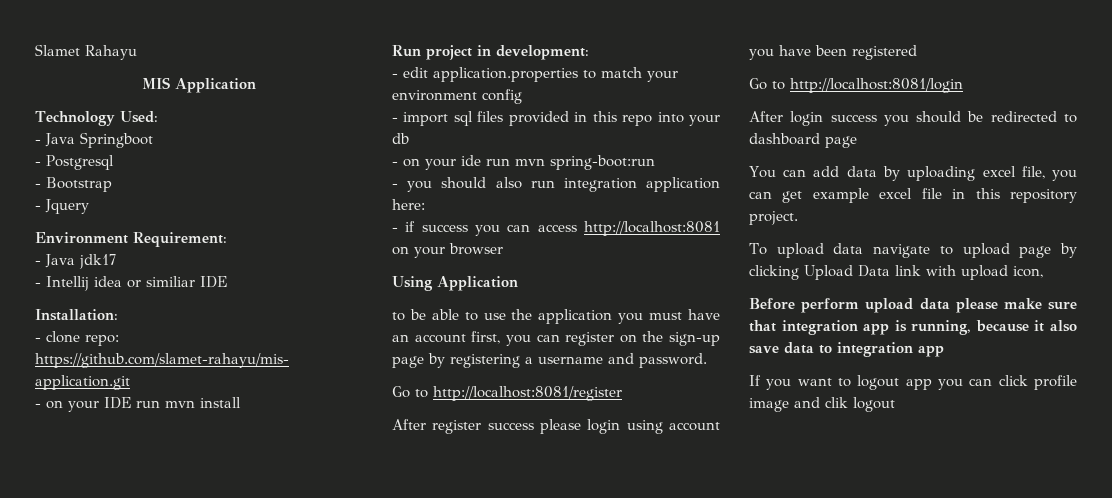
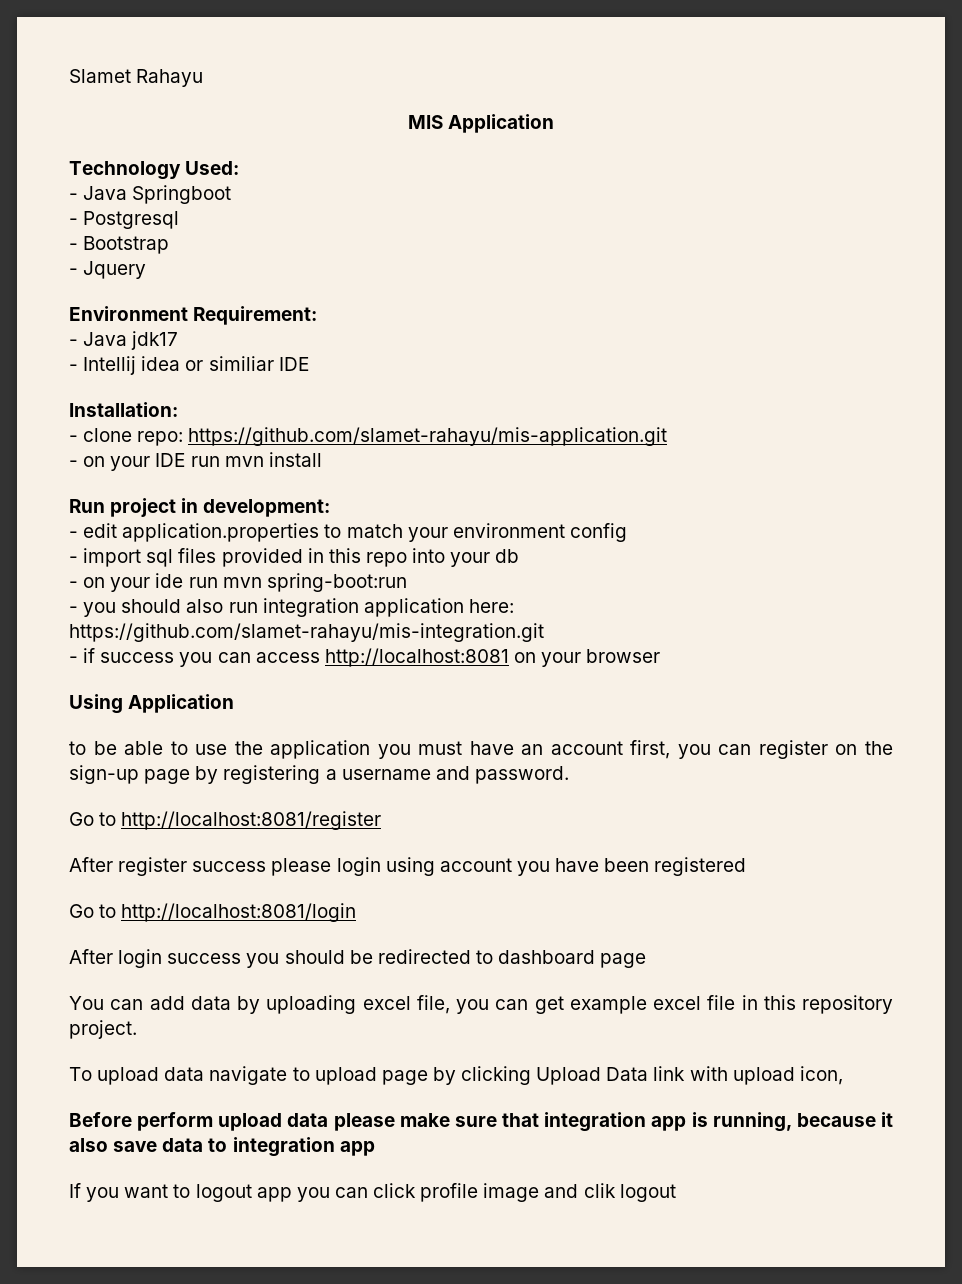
- - you should also run integration application here:
+ - you should also run integration application here: https://github.com/slamet-rahayu/mis-integration.git

